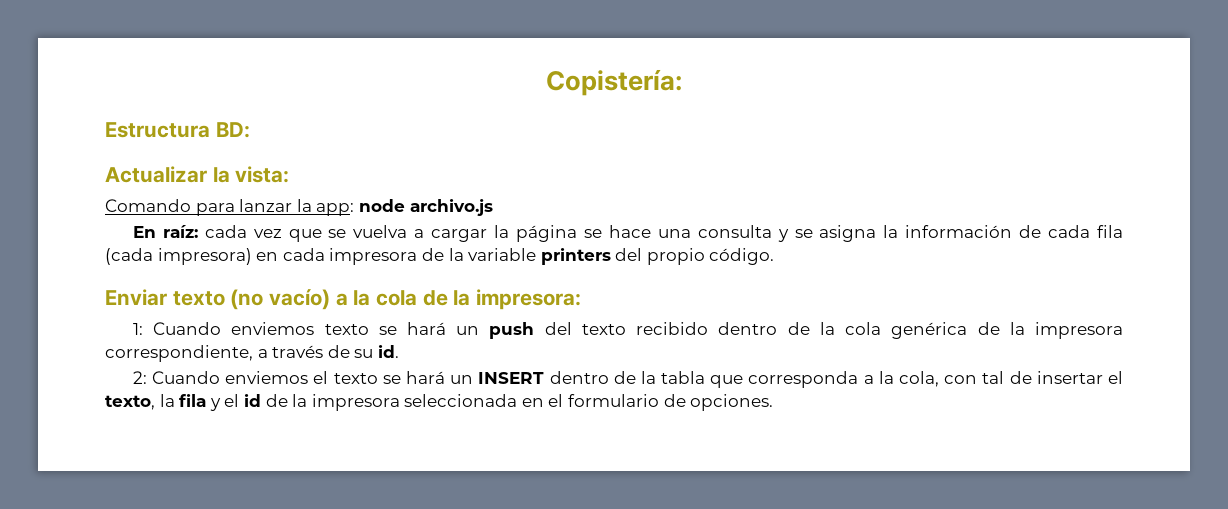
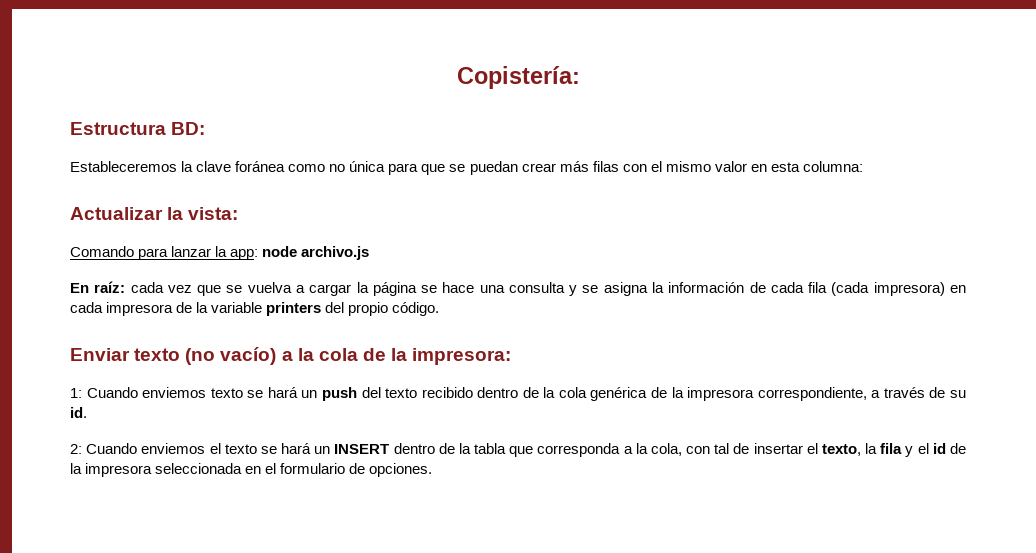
+ Estableceremos la clave foránea como no única para que se puedan crear más filas con el mismo valor en esta columna:

